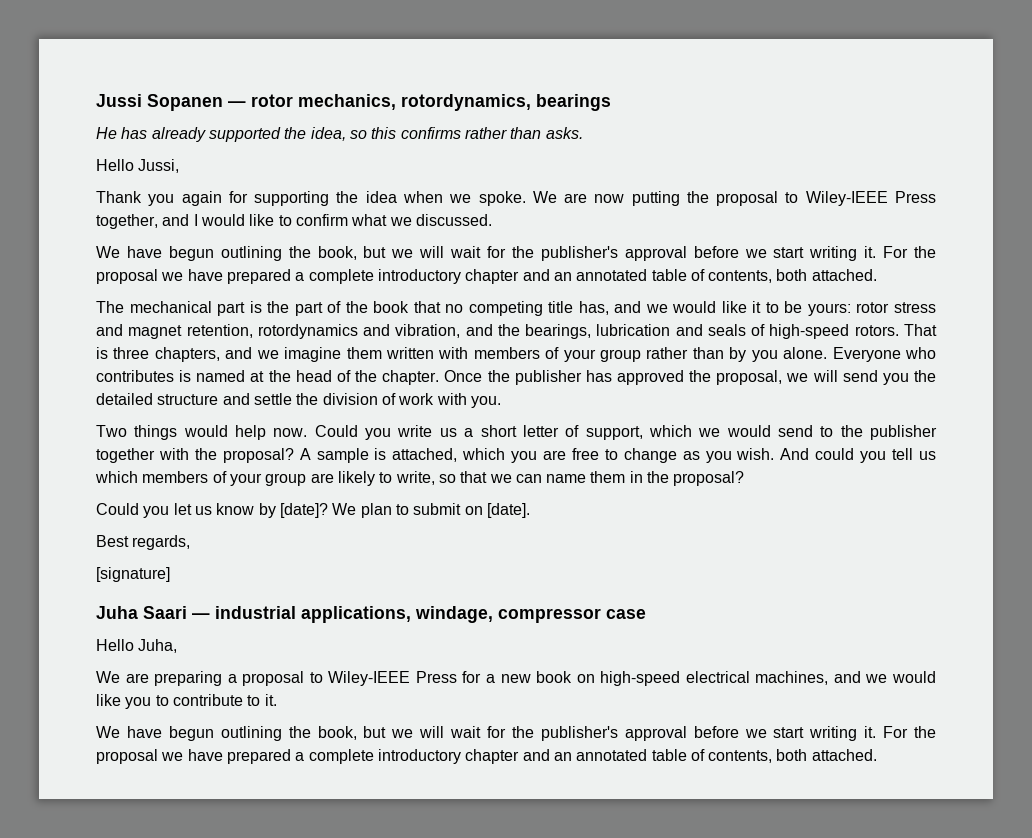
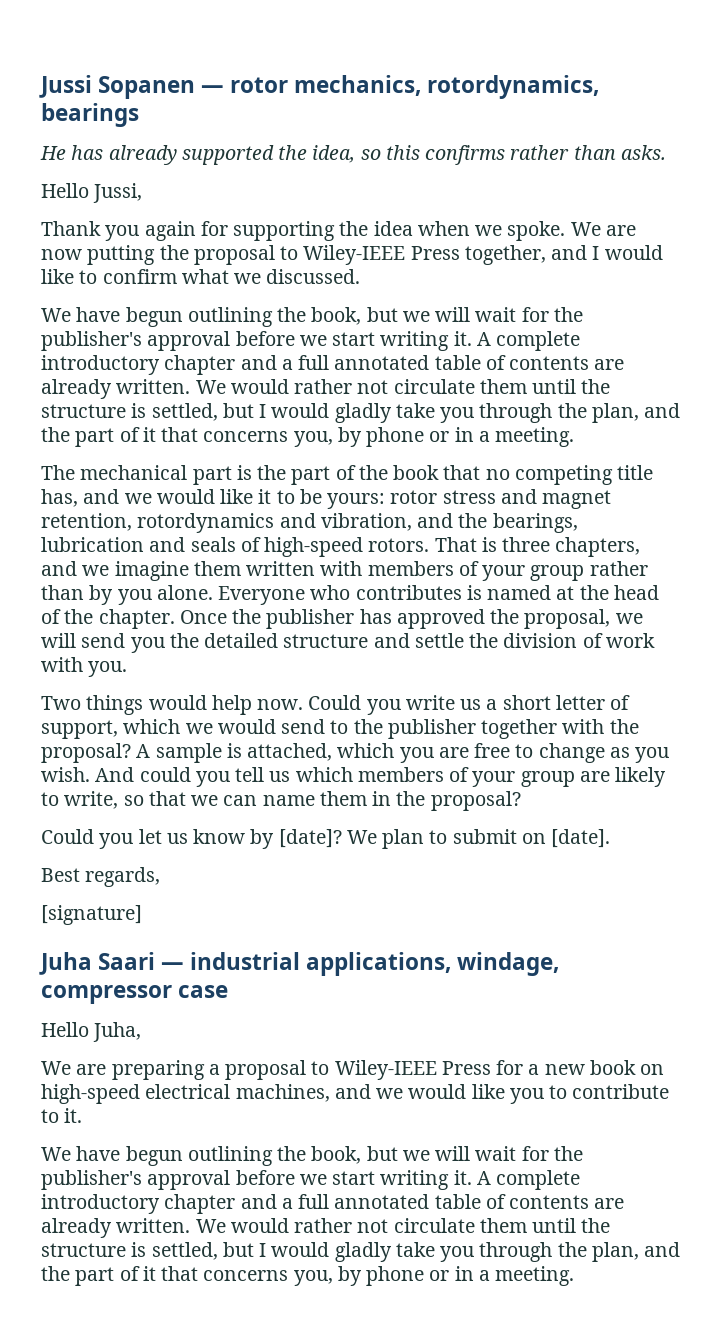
  We are now putting the proposal to Wiley-IEEE Press together, and I would like to confirm what we discussed.
- We have begun outlining the book, but we will wait for the publisher's approval before we start writing it. For the proposal we have prepared a complete introductory chapter and an annotated table of contents, both attached.
+ We have begun outlining the book, but we will wait for the publisher's approval before we start writing it. A complete introductory chapter and a full annotated table of contents are already written. We would rather not circulate them until the structure is settled, but I would gladly take you through the plan, and the part of it that concerns you, by phone or in a meeting.
  We are preparing a proposal to Wiley-IEEE Press for a new book on high-speed electrical machines, and we would like you to contribute to it.
- We have begun outlining the book, but we will wait for the publisher's approval before we start writing it. For the proposal we have prepared a complete introductory chapter and an annotated table of contents, both attached.
+ We have begun outlining the book, but we will wait for the publisher's approval before we start writing it. A complete introductory chapter and a full annotated table of contents are already written. We would rather not circulate them until the structure is settled, but I would gladly take you through the plan, and the part of it that concerns you, by phone or in a meeting.

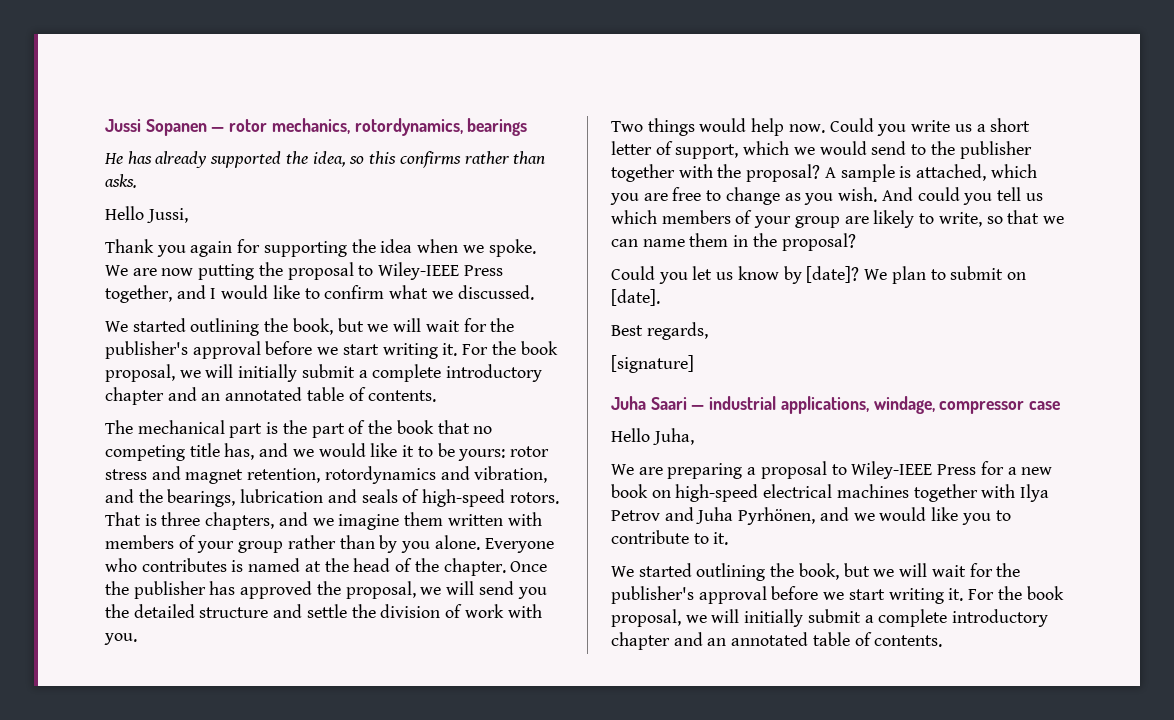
  We are now putting the proposal to Wiley-IEEE Press together, and I would like to confirm what we discussed.
- We have begun outlining the book, but we will wait for the publisher's approval before we start writing it. A complete introductory chapter and a full annotated table of contents are already written. We would rather not circulate them until the structure is settled, but I would gladly take you through the plan, and the part of it that concerns you, by phone or in a meeting.
+ We started outlining the book, but we will wait for the publisher's approval before we start writing it. For the book proposal, we will initially submit a complete introductory chapter and an annotated table of contents.
- We are preparing a proposal to Wiley-IEEE Press for a new book on high-speed electrical machines, and we would like you to contribute to it.
- We have begun outlining the book, but we will wait for the publisher's approval before we start writing it. A complete introductory chapter and a full annotated table of contents are already written. We would rather not circulate them until the structure is settled, but I would gladly take you through the plan, and the part of it that concerns you, by phone or in a meeting.
+ We are preparing a proposal to Wiley-IEEE Press for a new book on high-speed electrical machines together with Ilya Petrov and Juha Pyrhönen, and we would like you to contribute to it.
+ We started outlining the book, but we will wait for the publisher's approval before we start writing it. For the book proposal, we will initially submit a complete introductory chapter and an annotated table of contents.

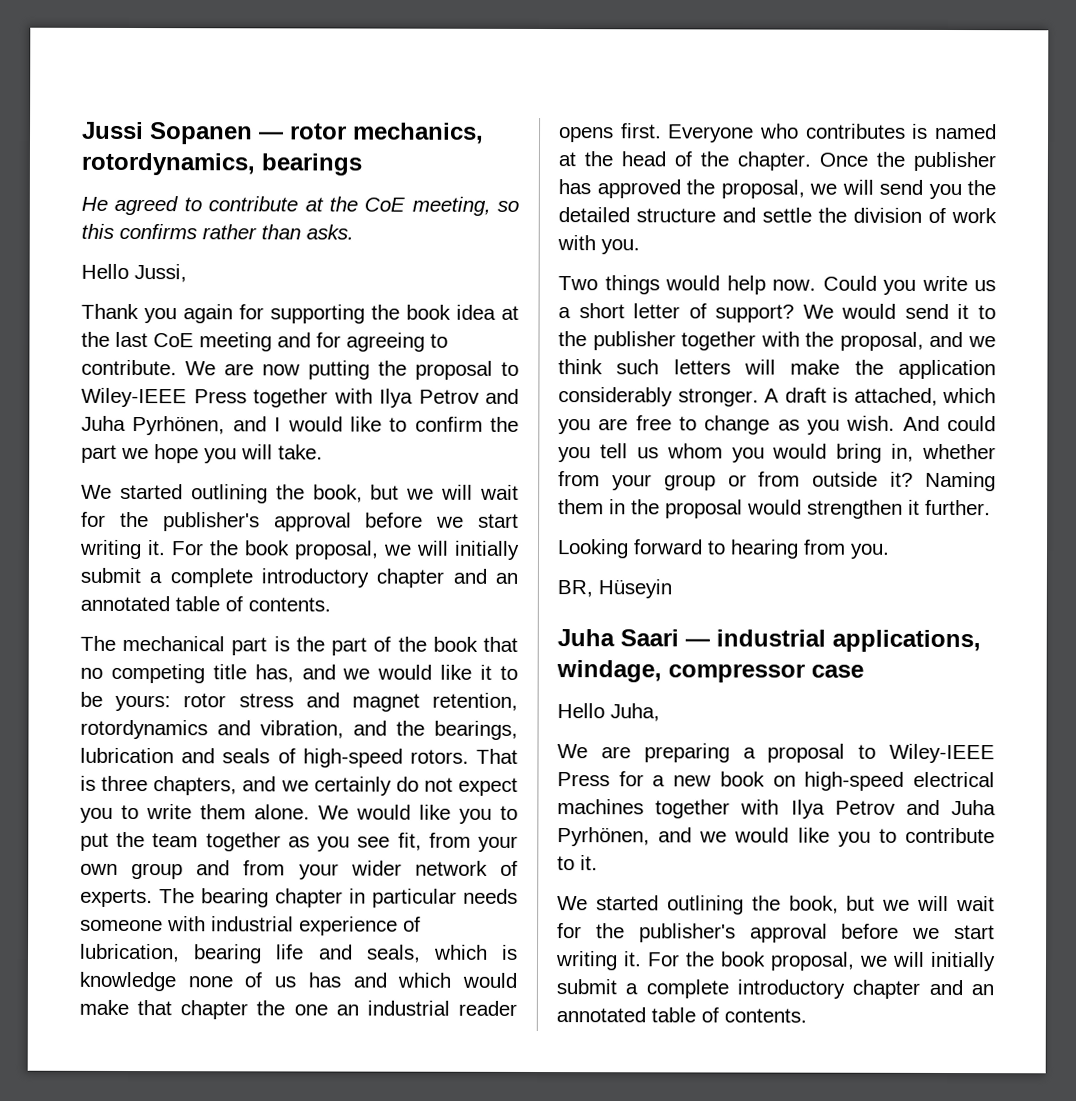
- He has already supported the idea, so this confirms rather than asks.
+ He agreed to contribute at the CoE meeting, so this confirms rather than asks.
- Thank you again for supporting the idea when we spoke.
+ Thank you again for supporting the book idea at the last CoE meeting and for agreeing to contribute.
- We are now putting the proposal to Wiley-IEEE Press together, and I would like to confirm what we discussed.
+ We are now putting the proposal to Wiley-IEEE Press together with Ilya Petrov and Juha Pyrhönen, and I would like to confirm the part we hope you will take.
- That is three chapters, and we imagine them written with members of your group rather than by you alone.
+ That is three chapters, and we certainly do not expect you to write them alone. We would like you to put the team together as you see fit, from your own group and from your wider network of experts. The bearing chapter in particular needs someone with industrial experience of lubrication, bearing life and seals, which is knowledge none of us has and which would make that chapter the one an industrial reader opens first.
- Could you write us a short letter of support, which we would send to the publisher together with the proposal? A sample is attached, which you are free to change as you wish.
+ Could you write us a short letter of support? We would send it to the publisher together with the proposal, and we think such letters will make the application considerably stronger. A draft is attached, which you are free to change as you wish.
- And could you tell us which members of your group are likely to write, so that we can name them in the proposal?
- Could you let us know by [date]? We plan to submit on [date].
- Best regards,
- [signature]
+ And could you tell us whom you would bring in, whether from your group or from outside it? Naming them in the proposal would strengthen it further.
+ Looking forward to hearing from you.
+ BR, Hüseyin

